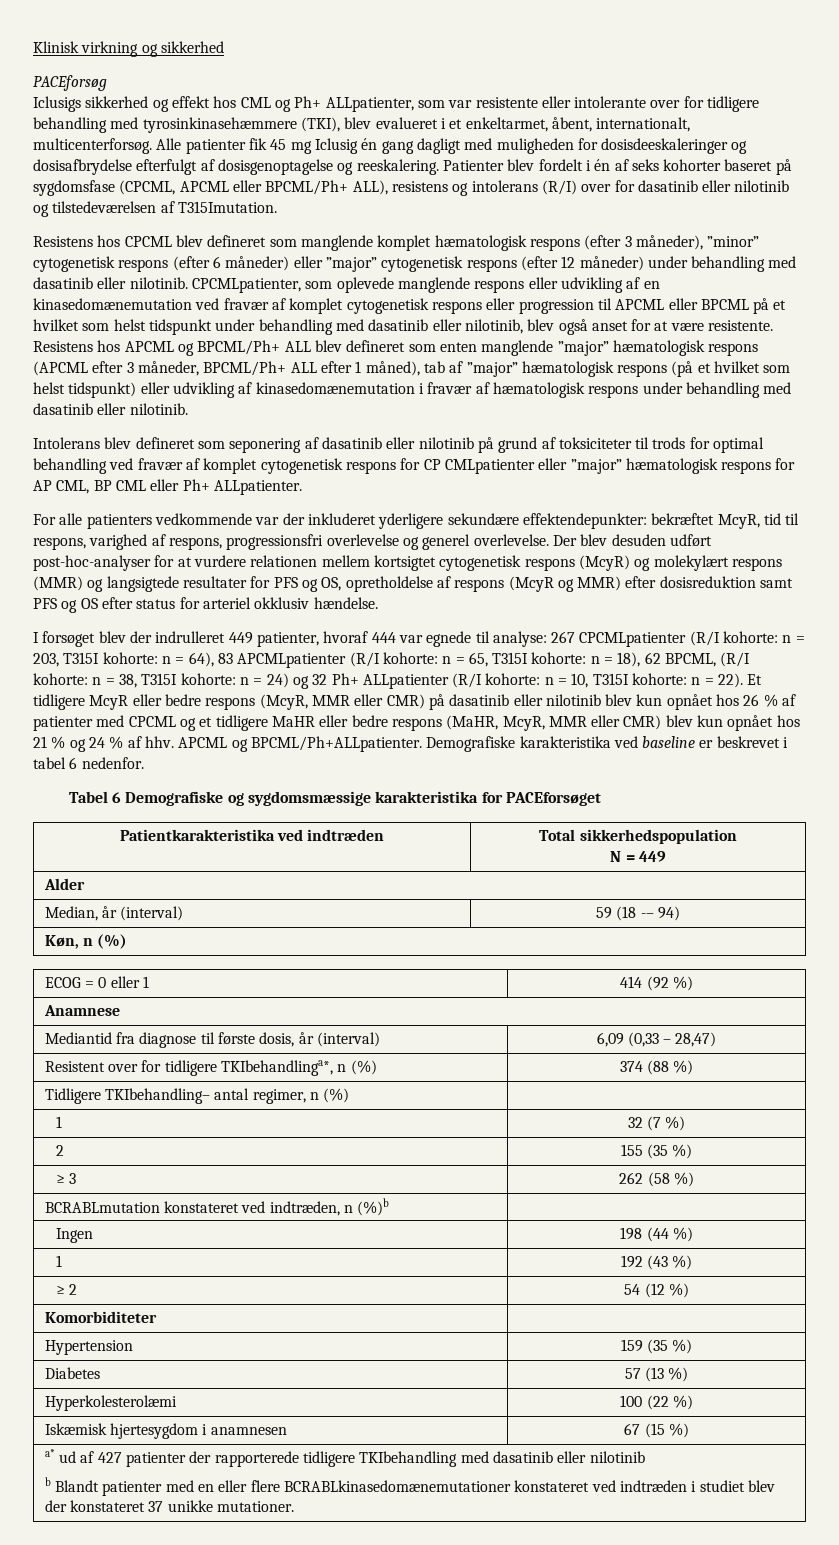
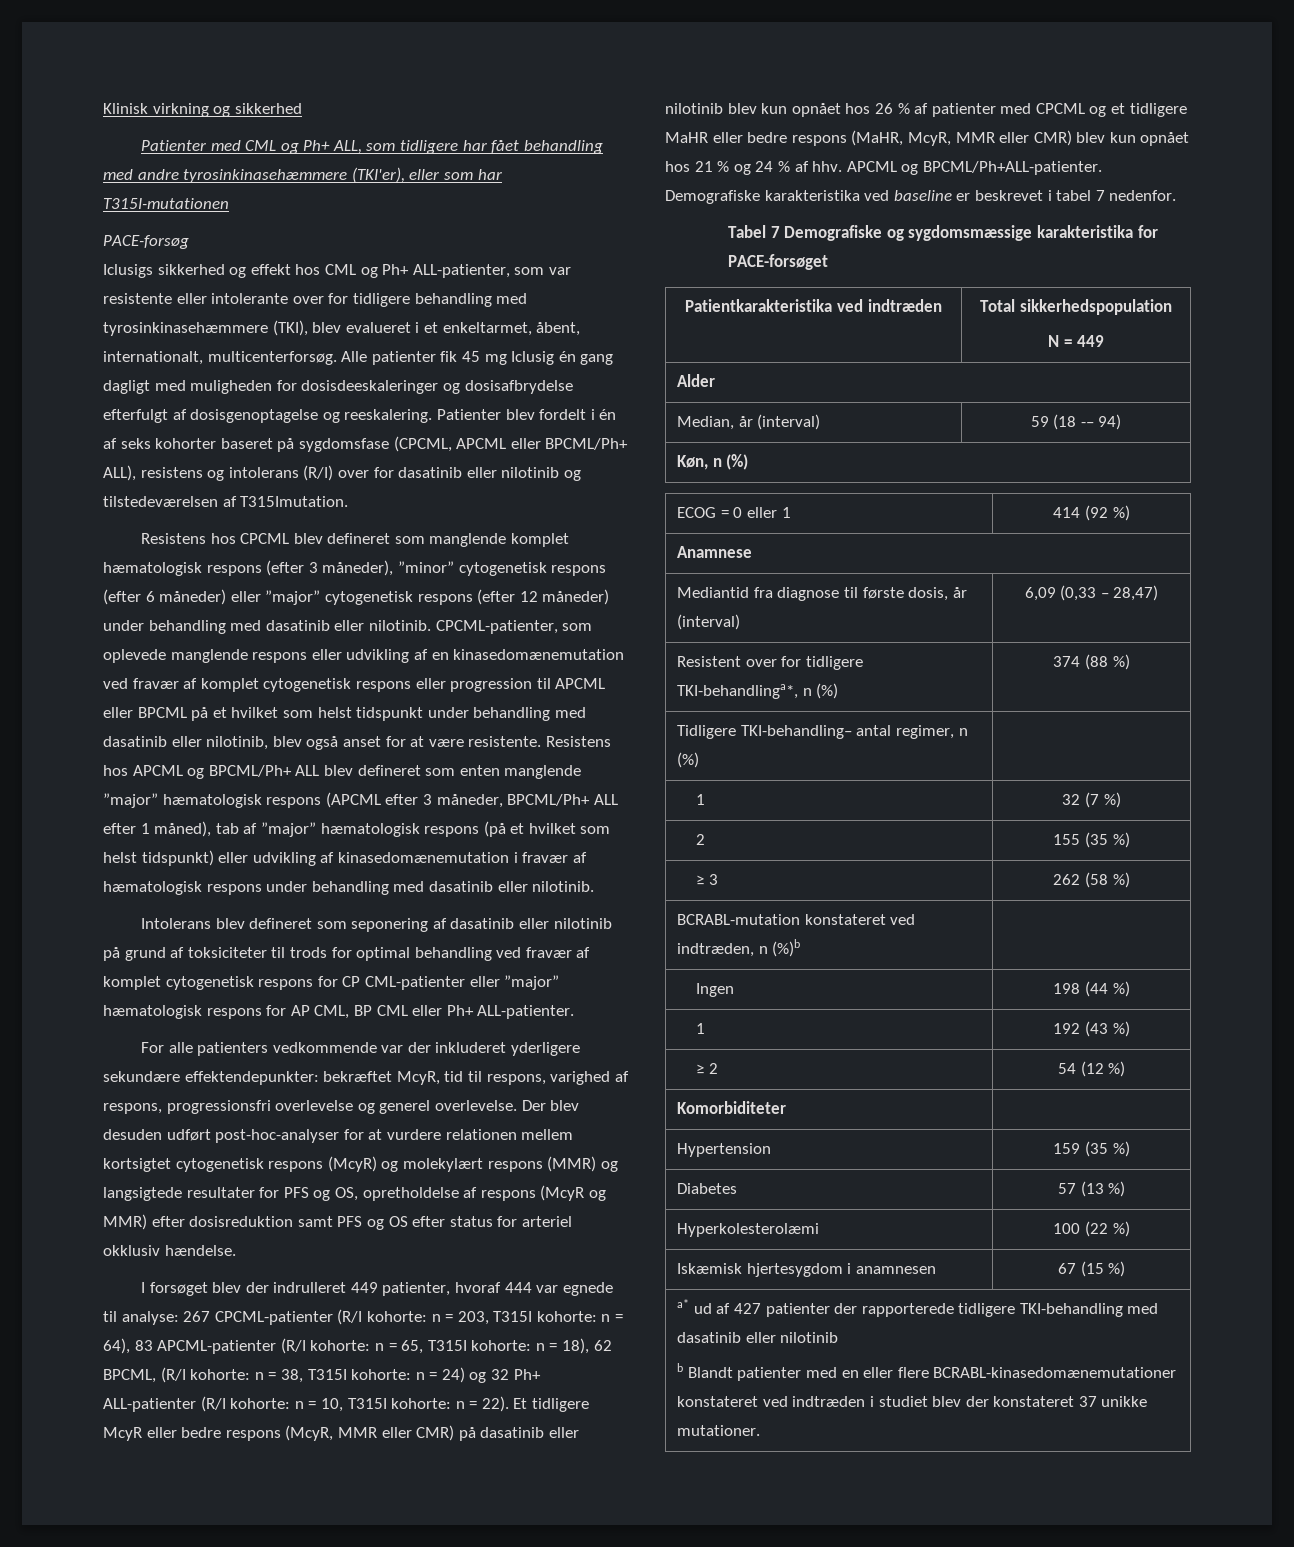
- PACEforsøg
+ Patienter med CML og Ph+ ALL, som tidligere har fået behandling med andre tyrosinkinasehæmmere (TKI'er), eller som har T315I-mutationen
+ PACE-forsøg
- Iclusigs sikkerhed og effekt hos CML og Ph+ ALLpatienter, som var resistente eller intolerante over for tidligere behandling med tyrosinkinasehæmmere (TKI), blev evalueret i et enkeltarmet, åbent, internationalt, multicenterforsøg.
+ Iclusigs sikkerhed og effekt hos CML og Ph+ ALL-patienter, som var resistente eller intolerante over for tidligere behandling med tyrosinkinasehæmmere (TKI), blev evalueret i et enkeltarmet, åbent, internationalt, multicenterforsøg.
- CPCMLpatienter, som oplevede manglende respons eller udvikling af en kinasedomænemutation ved fravær af komplet cytogenetisk respons eller progression til APCML eller BPCML på et hvilket som helst tidspunkt under behandling med dasatinib eller nilotinib, blev også anset for at være resistente.
+ CPCML-patienter, som oplevede manglende respons eller udvikling af en kinasedomænemutation ved fravær af komplet cytogenetisk respons eller progression til APCML eller BPCML på et hvilket som helst tidspunkt under behandling med dasatinib eller nilotinib, blev også anset for at være resistente.
- Intolerans blev defineret som seponering af dasatinib eller nilotinib på grund af toksiciteter til trods for optimal behandling ved fravær af komplet cytogenetisk respons for CP CMLpatienter eller ”major” hæmatologisk respons for AP CML, BP CML eller Ph+ ALLpatienter.
+ Intolerans blev defineret som seponering af dasatinib eller nilotinib på grund af toksiciteter til trods for optimal behandling ved fravær af komplet cytogenetisk respons for CP CML-patienter eller ”major” hæmatologisk respons for AP CML, BP CML eller Ph+ ALL-patienter.
- I forsøget blev der indrulleret 449 patienter, hvoraf 444 var egnede til analyse: 267 CPCMLpatienter (R/I kohorte: n = 203, T315I kohorte: n = 64), 83 APCMLpatienter (R/I kohorte: n = 65, T315I kohorte: n = 18), 62 BPCML, (R/I kohorte: n = 38, T315I kohorte: n = 24) og 32 Ph+ ALLpatienter (R/I kohorte: n = 10, T315I kohorte: n = 22).
+ I forsøget blev der indrulleret 449 patienter, hvoraf 444 var egnede til analyse: 267 CPCML-patienter (R/I kohorte: n = 203, T315I kohorte: n = 64), 83 APCML-patienter (R/I kohorte: n = 65, T315I kohorte: n = 18), 62 BPCML, (R/I kohorte: n = 38, T315I kohorte: n = 24) og 32 Ph+ ALL-patienter (R/I kohorte: n = 10, T315I kohorte: n = 22).
- APCML og BPCML/Ph+ALLpatienter.
+ APCML og BPCML/Ph+ALL-patienter.
- Demografiske karakteristika ved baseline er beskrevet i tabel 6 nedenfor.
+ Demografiske karakteristika ved baseline er beskrevet i tabel 7 nedenfor.
- Tabel 6 Demografiske og sygdomsmæssige karakteristika for PACEforsøget
+ Tabel 7 Demografiske og sygdomsmæssige karakteristika for PACE-forsøget
- Resistent over for tidligere TKIbehandlinga*, n (%) | 374 (88 %)
+ Resistent over for tidligere TKI-behandlinga*, n (%) | 374 (88 %)
- Tidligere TKIbehandling– antal regimer, n (%) |
+ Tidligere TKI-behandling– antal regimer, n (%) |
- BCRABLmutation konstateret ved indtræden, n (%)b |
+ BCRABL-mutation konstateret ved indtræden, n (%)b |
- a* ud af 427 patienter der rapporterede tidligere TKIbehandling med dasatinib eller nilotinib
- b Blandt patienter med en eller flere BCRABLkinasedomænemutationer konstateret ved indtræden i studiet blev der konstateret 37 unikke mutationer.
+ a* ud af 427 patienter der rapporterede tidligere TKI-behandling med dasatinib eller nilotinib
+ b Blandt patienter med en eller flere BCRABL-kinasedomænemutationer konstateret ved indtræden i studiet blev der konstateret 37 unikke mutationer.

